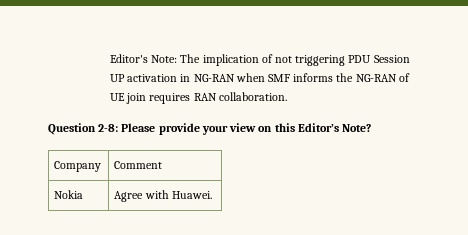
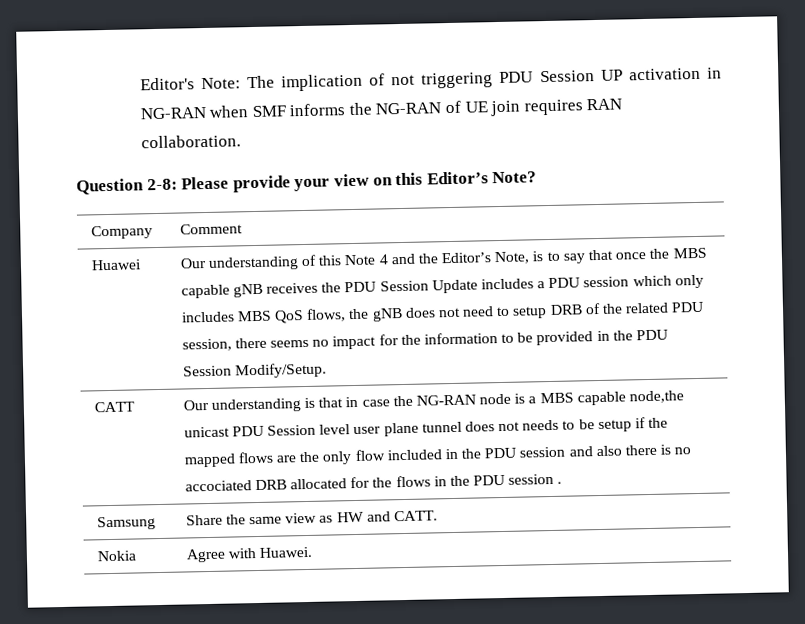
+ Huawei | Our understanding of this Note 4 and the Editor’s Note, is to say that once the MBS capable gNB receives the PDU Session Update includes a PDU session which only includes MBS QoS flows, the gNB does not need to setup DRB of the related PDU session, there seems no impact for the information to be provided in the PDU Session Modify/Setup.
+ CATT | Our understanding is that in case the NG-RAN node is a MBS capable node,the unicast PDU Session level user plane tunnel does not needs to be setup if the mapped flows are the only flow included in the PDU session and also there is no accociated DRB allocated for the flows in the PDU session .
+ Samsung | Share the same view as HW and CATT.

